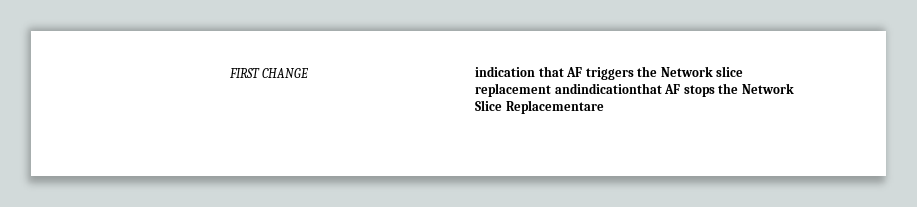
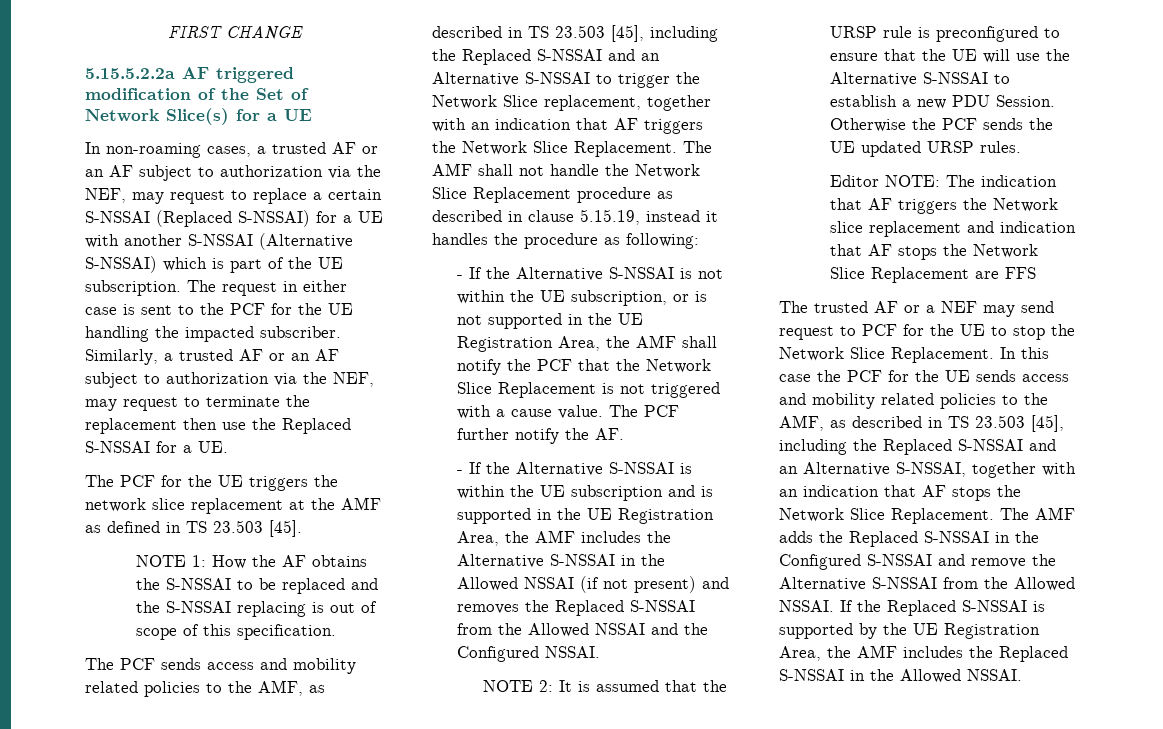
- indication that AF triggers the Network slice replacement andindicationthat AF stops the Network Slice Replacementare
+ 5.15.5.2.2a AF triggered modification of the Set of Network Slice(s) for a UE
+ In non-roaming cases, a trusted AF or an AF subject to authorization via the NEF, may request to replace a certain S-NSSAI (Replaced S-NSSAI) for a UE with another S-NSSAI (Alternative S-NSSAI) which is part of the UE subscription. The request in either case is sent to the PCF for the UE handling the impacted subscriber. Similarly, a trusted AF or an AF subject to authorization via the NEF, may request to terminate the replacement then use the Replaced S-NSSAI for a UE.
+ The PCF for the UE triggers the network slice replacement at the AMF as defined in TS 23.503 [45].
+ NOTE 1: How the AF obtains the S-NSSAI to be replaced and the S-NSSAI replacing is out of scope of this specification.
+ The PCF sends access and mobility related policies to the AMF, as described in TS 23.503 [45], including the Replaced S-NSSAI and an Alternative S-NSSAI to trigger the Network Slice replacement, together with an indication that AF triggers the Network Slice Replacement. The AMF shall not handle the Network Slice Replacement procedure as described in clause 5.15.19, instead it handles the procedure as following:
+ - If the Alternative S-NSSAI is not within the UE subscription, or is not supported in the UE Registration Area, the AMF shall notify the PCF that the Network Slice Replacement is not triggered with a cause value. The PCF further notify the AF.
+ - If the Alternative S-NSSAI is within the UE subscription and is supported in the UE Registration Area, the AMF includes the Alternative S-NSSAI in the Allowed NSSAI (if not present) and removes the Replaced S-NSSAI from the Allowed NSSAI and the Configured NSSAI.
+ NOTE 2: It is assumed that the URSP rule is preconfigured to ensure that the UE will use the Alternative S-NSSAI to establish a new PDU Session. Otherwise the PCF sends the UE updated URSP rules.
+ Editor NOTE: The indication that AF triggers the Network slice replacement and indication that AF stops the Network Slice Replacement are FFS
+ The trusted AF or a NEF may send request to PCF for the UE to stop the Network Slice Replacement. In this case the PCF for the UE sends access and mobility related policies to the AMF, as described in TS 23.503 [45], including the Replaced S-NSSAI and an Alternative S-NSSAI, together with an indication that AF stops the Network Slice Replacement. The AMF adds the Replaced S-NSSAI in the Configured S-NSSAI and remove the Alternative S-NSSAI from the Allowed NSSAI. If the Replaced S-NSSAI is supported by the UE Registration Area, the AMF includes the Replaced S-NSSAI in the Allowed NSSAI.

